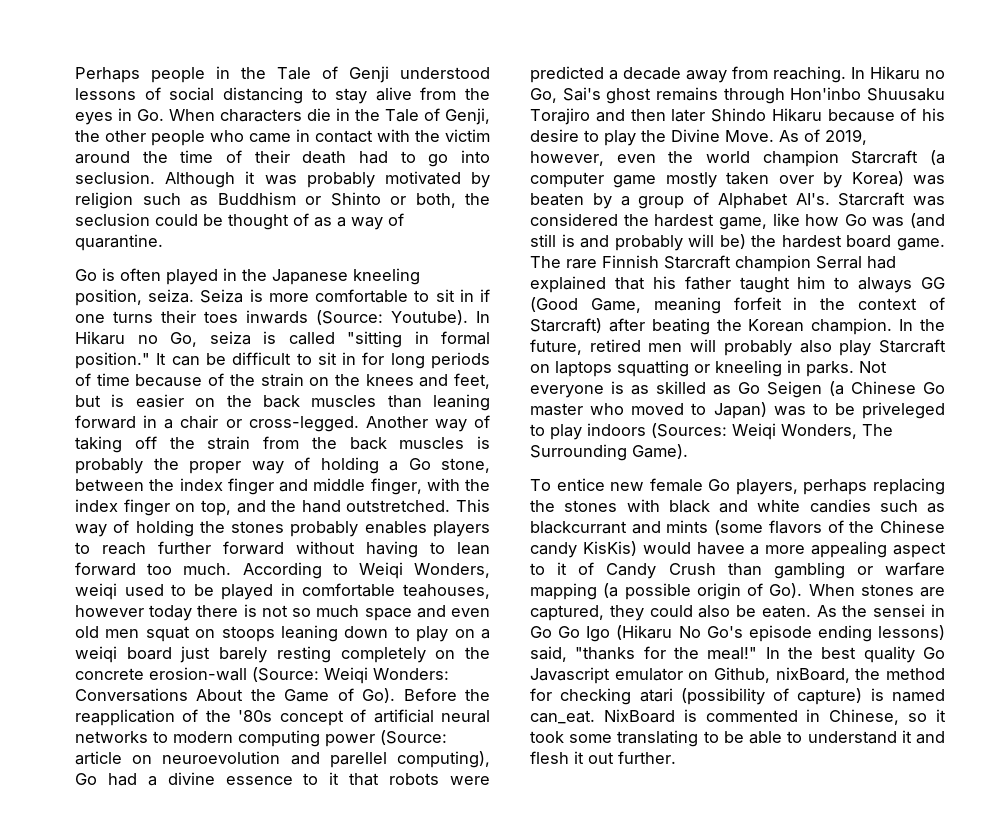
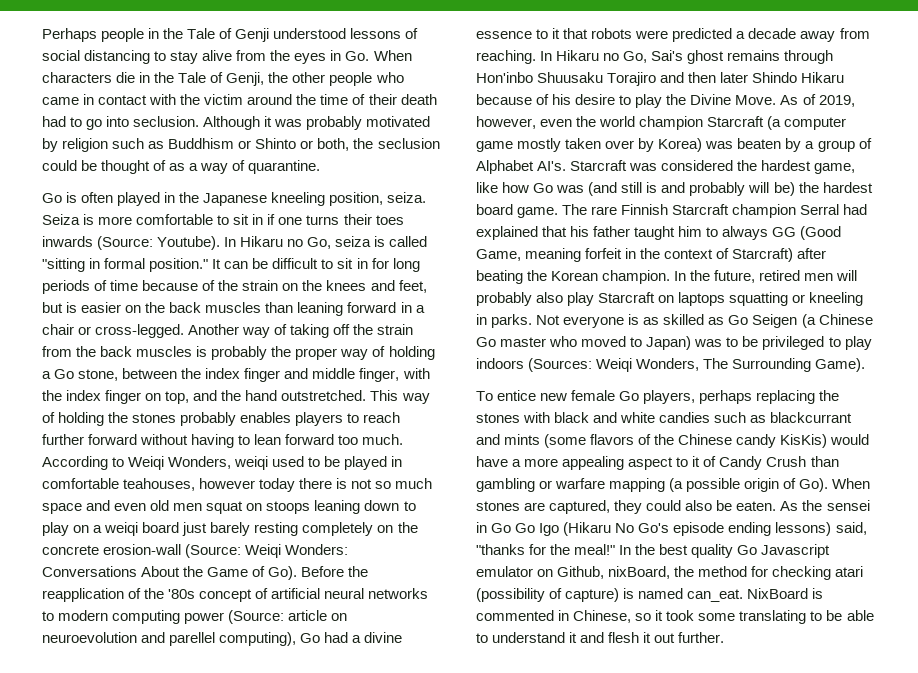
- Not everyone is as skilled as Go Seigen (a Chinese Go master who moved to Japan) was to be priveleged to play indoors (Sources: Weiqi Wonders, The Surrounding Game).
+ Not everyone is as skilled as Go Seigen (a Chinese Go master who moved to Japan) was to be privileged to play indoors (Sources: Weiqi Wonders, The Surrounding Game).
- To entice new female Go players, perhaps replacing the stones with black and white candies such as blackcurrant and mints (some flavors of the Chinese candy KisKis) would havee a more appealing aspect to it of Candy Crush than gambling or warfare mapping (a possible origin of Go). When stones are captured, they could also be eaten.
+ To entice new female Go players, perhaps replacing the stones with black and white candies such as blackcurrant and mints (some flavors of the Chinese candy KisKis) would have a more appealing aspect to it of Candy Crush than gambling or warfare mapping (a possible origin of Go). When stones are captured, they could also be eaten.

